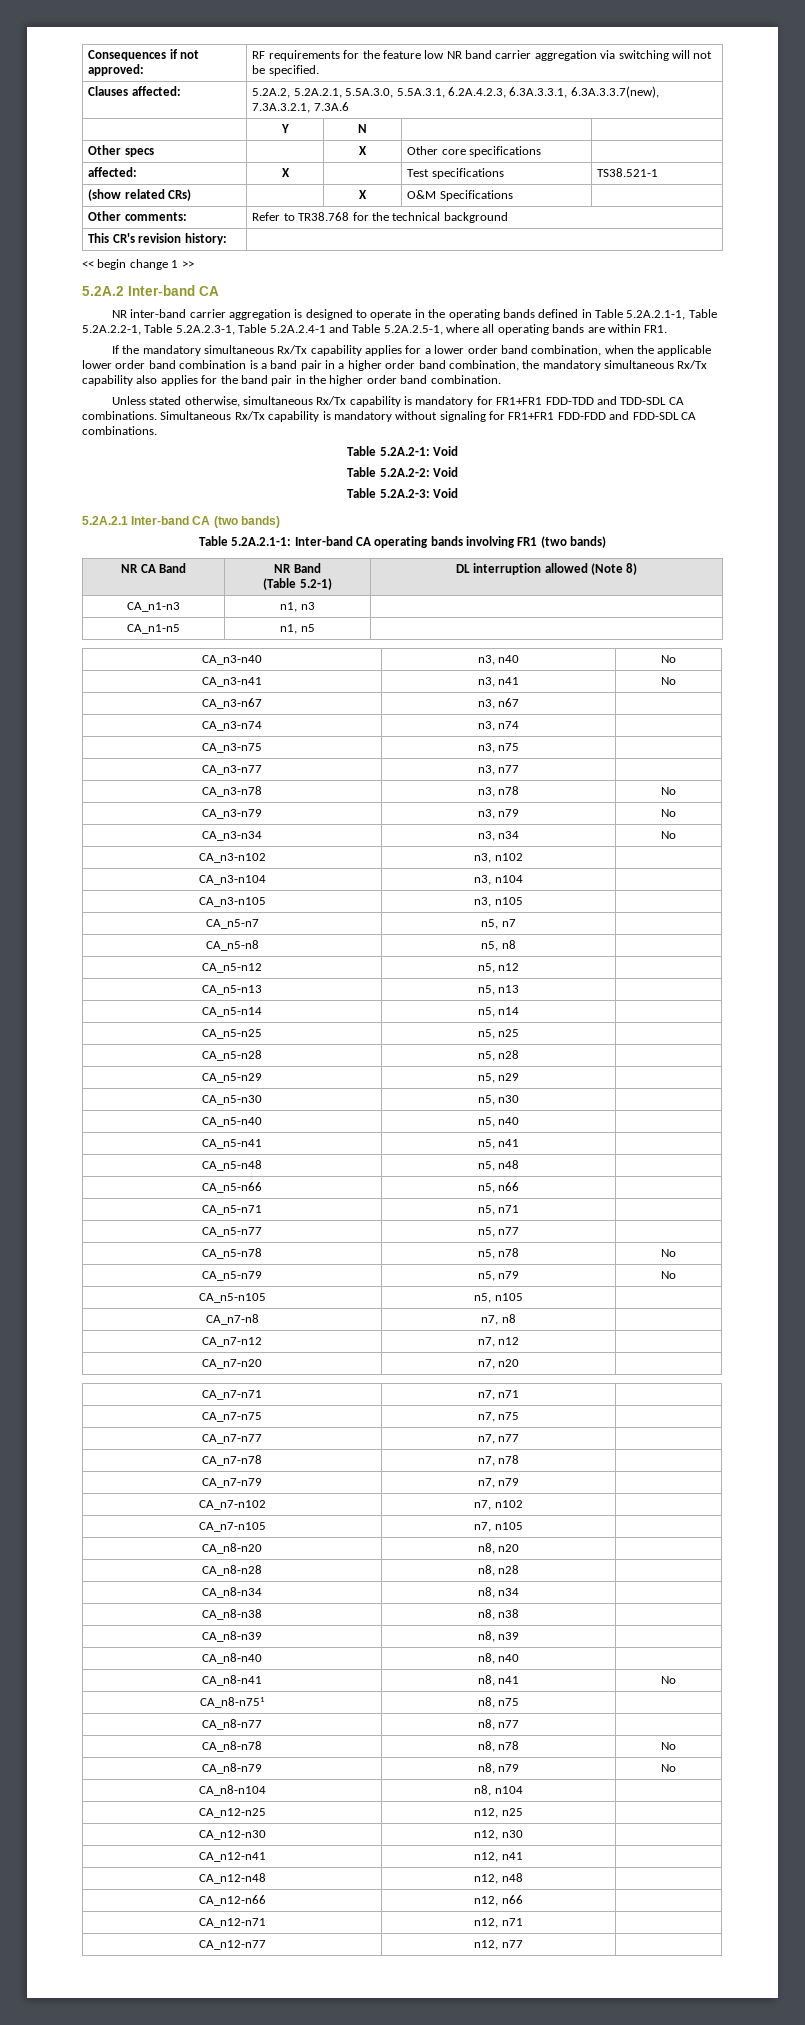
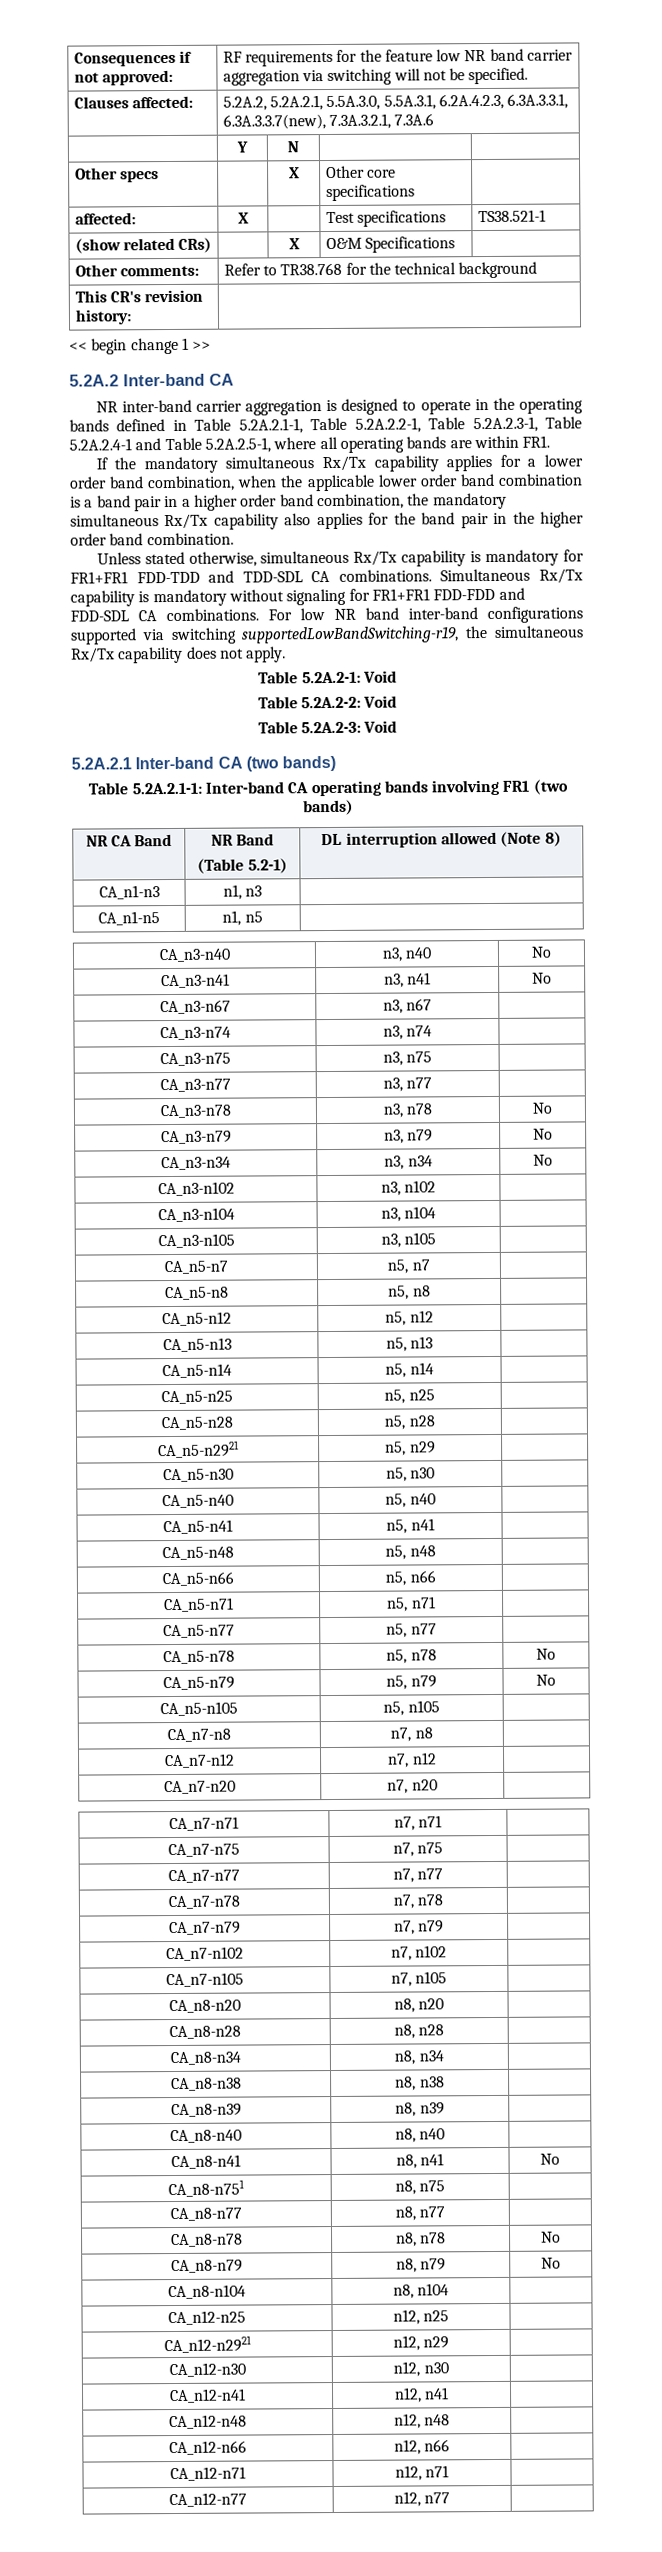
+ For low NR band inter-band configurations supported via switching supportedLowBandSwitching-r19, the simultaneous Rx/Tx capability does not apply.
- CA_n5-n29 | n5, n29 |
+ CA_n5-n2921 | n5, n29 |
+ CA_n12-n2921 | n12, n29 |

